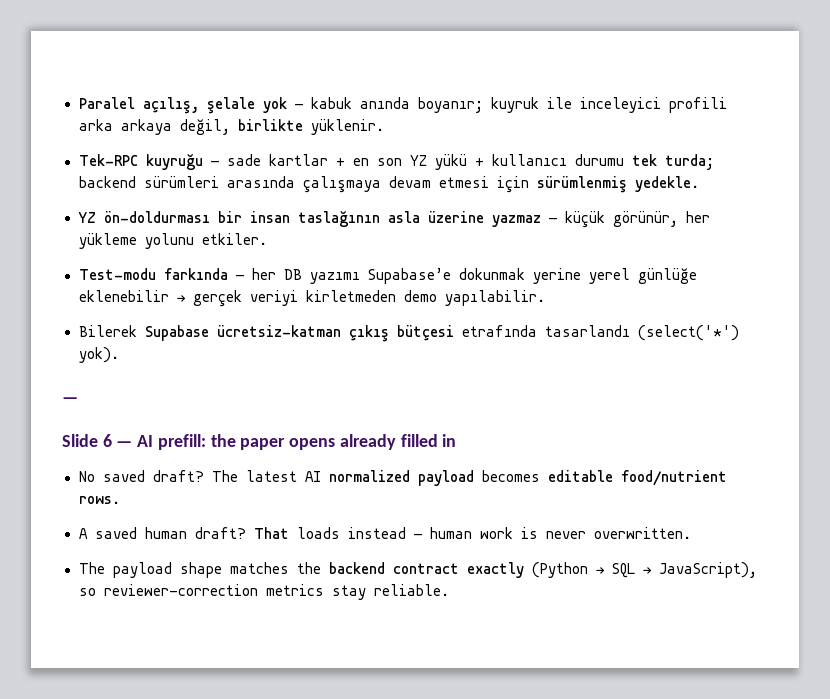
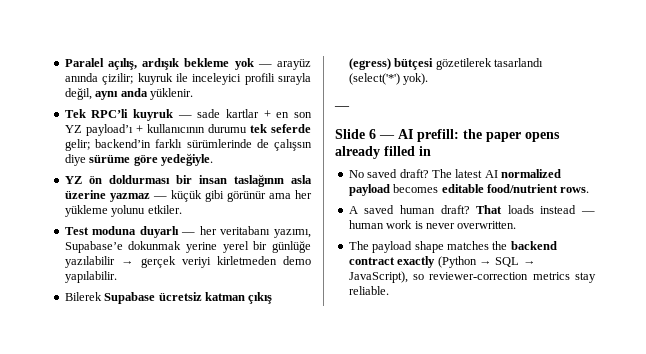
- Paralel açılış, şelale yok — kabuk anında boyanır; kuyruk ile inceleyici profili arka arkaya değil, birlikte yüklenir.
- Tek-RPC kuyruğu — sade kartlar + en son YZ yükü + kullanıcı durumu tek turda; backend sürümleri arasında çalışmaya devam etmesi için sürümlenmiş yedekle.
- YZ ön-doldurması bir insan taslağının asla üzerine yazmaz — küçük görünür, her yükleme yolunu etkiler.
+ Paralel açılış, ardışık bekleme yok — arayüz anında çizilir; kuyruk ile inceleyici profili sırayla değil, aynı anda yüklenir.
+ Tek RPC’li kuyruk — sade kartlar + en son YZ payload’ı + kullanıcının durumu tek seferde gelir; backend’in farklı sürümlerinde de çalışsın diye sürüme göre yedeğiyle.
+ YZ ön doldurması bir insan taslağının asla üzerine yazmaz — küçük gibi görünür ama her yükleme yolunu etkiler.
- Test-modu farkında — her DB yazımı Supabase’e dokunmak yerine yerel günlüğe eklenebilir → gerçek veriyi kirletmeden demo yapılabilir.
+ Test moduna duyarlı — her veritabanı yazımı, Supabase’e dokunmak yerine yerel bir günlüğe yazılabilir → gerçek veriyi kirletmeden demo yapılabilir.
- Bilerek Supabase ücretsiz-katman çıkış bütçesi etrafında tasarlandı (select('*') yok).
+ Bilerek Supabase ücretsiz katman çıkış (egress) bütçesi gözetilerek tasarlandı (select('*') yok).

